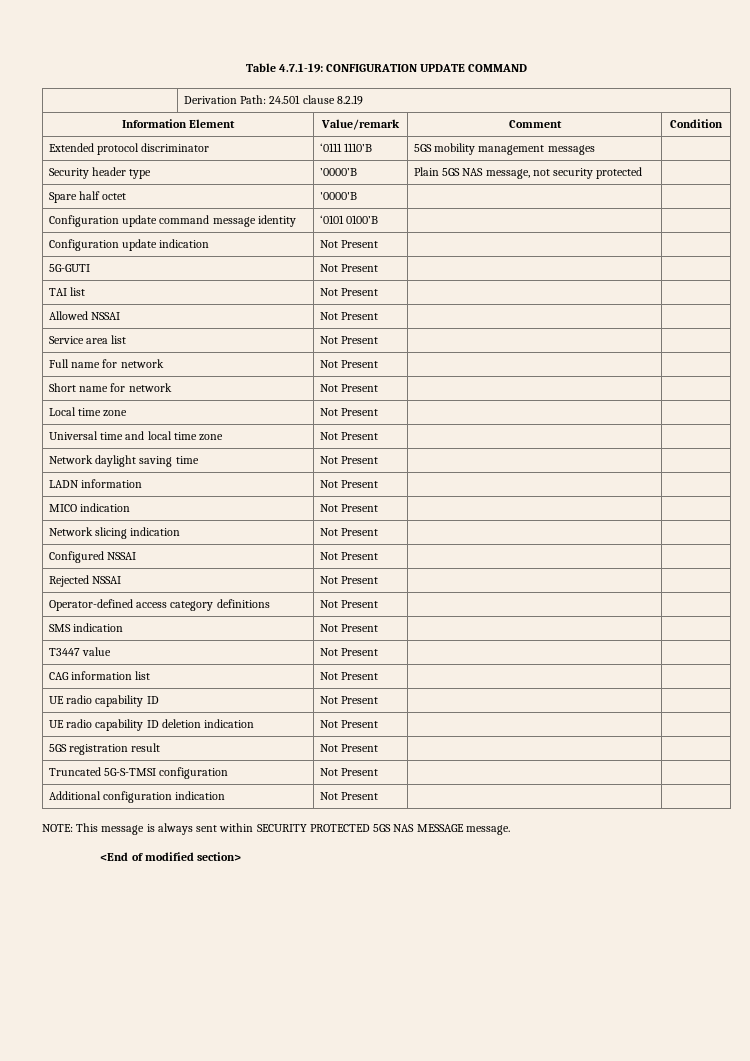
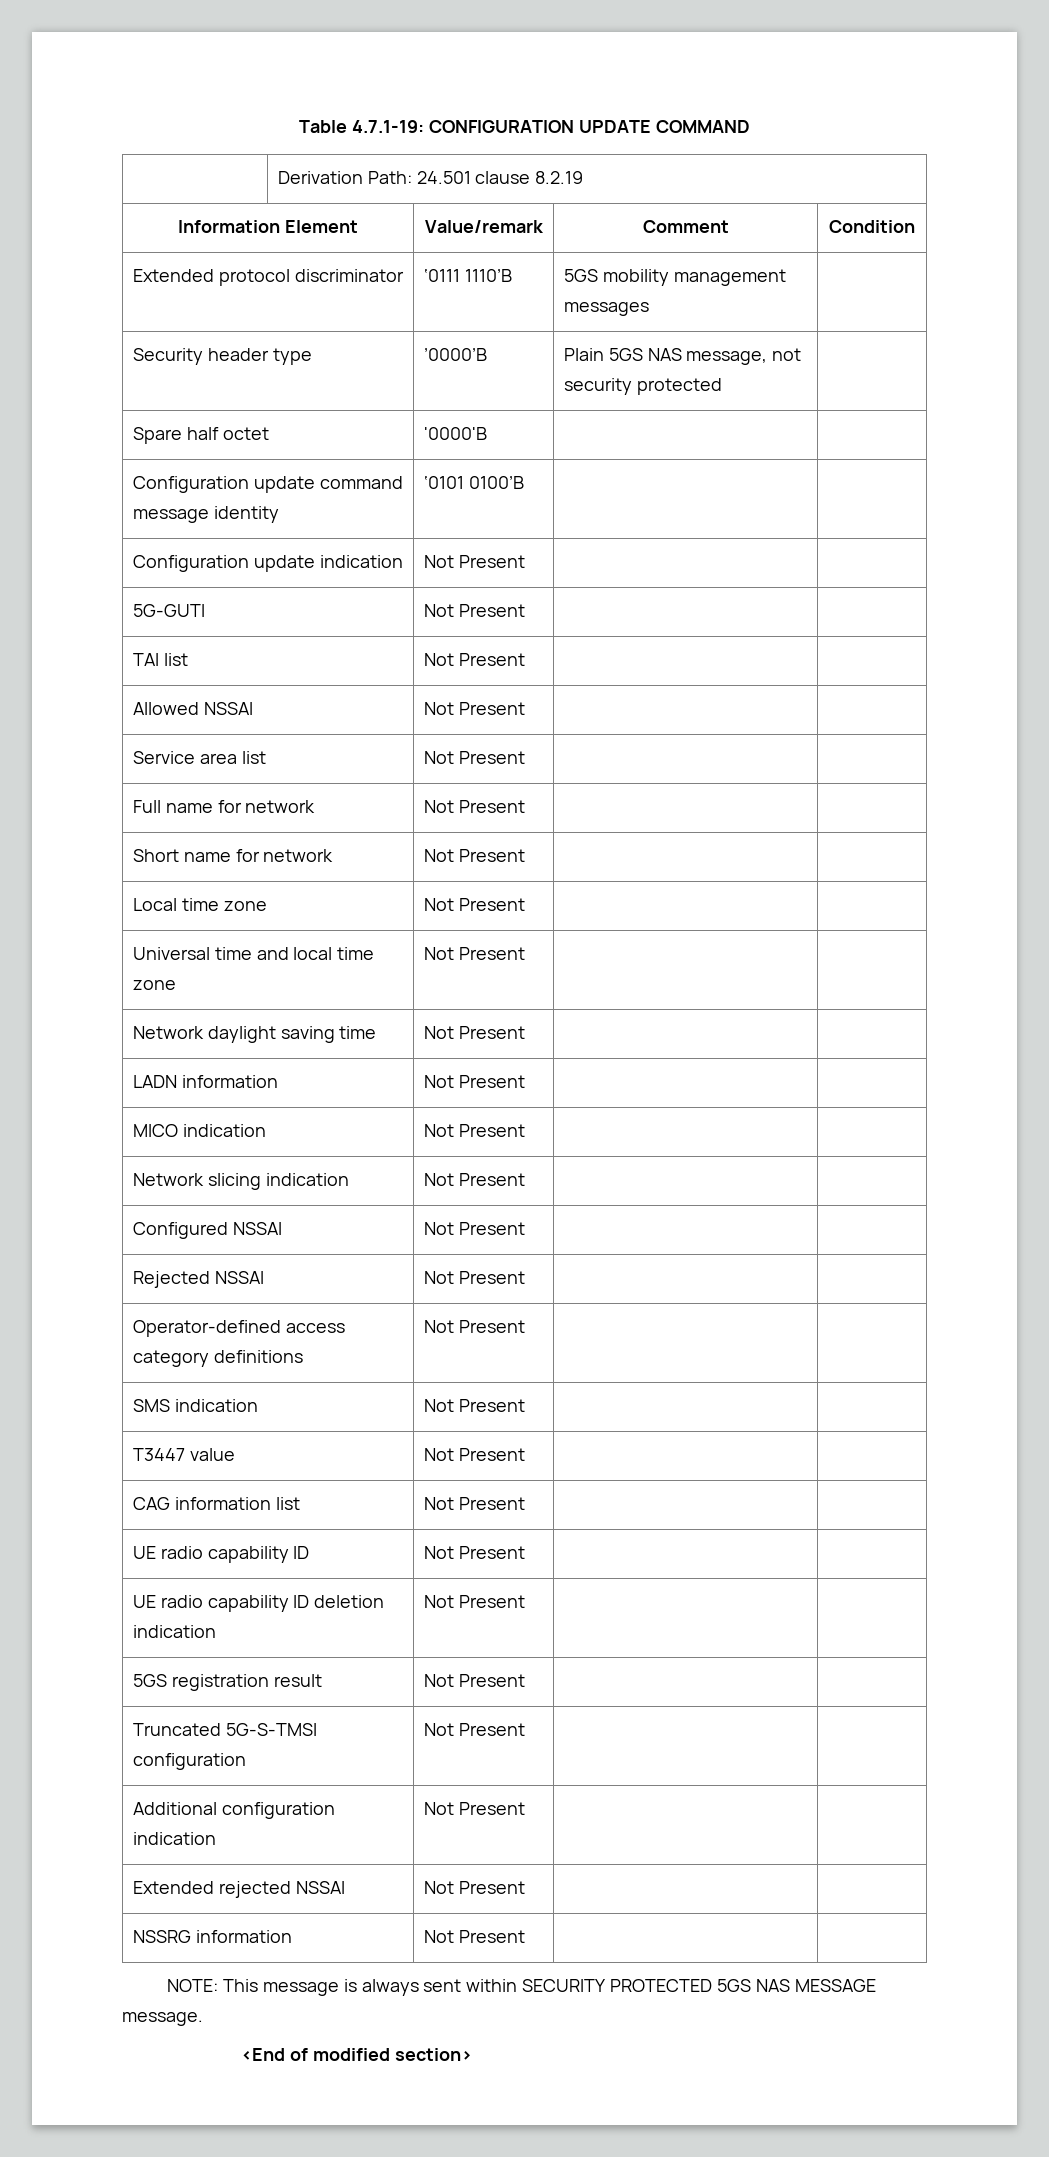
+ Extended rejected NSSAI | Not Present | |
+ NSSRG information | Not Present | |

